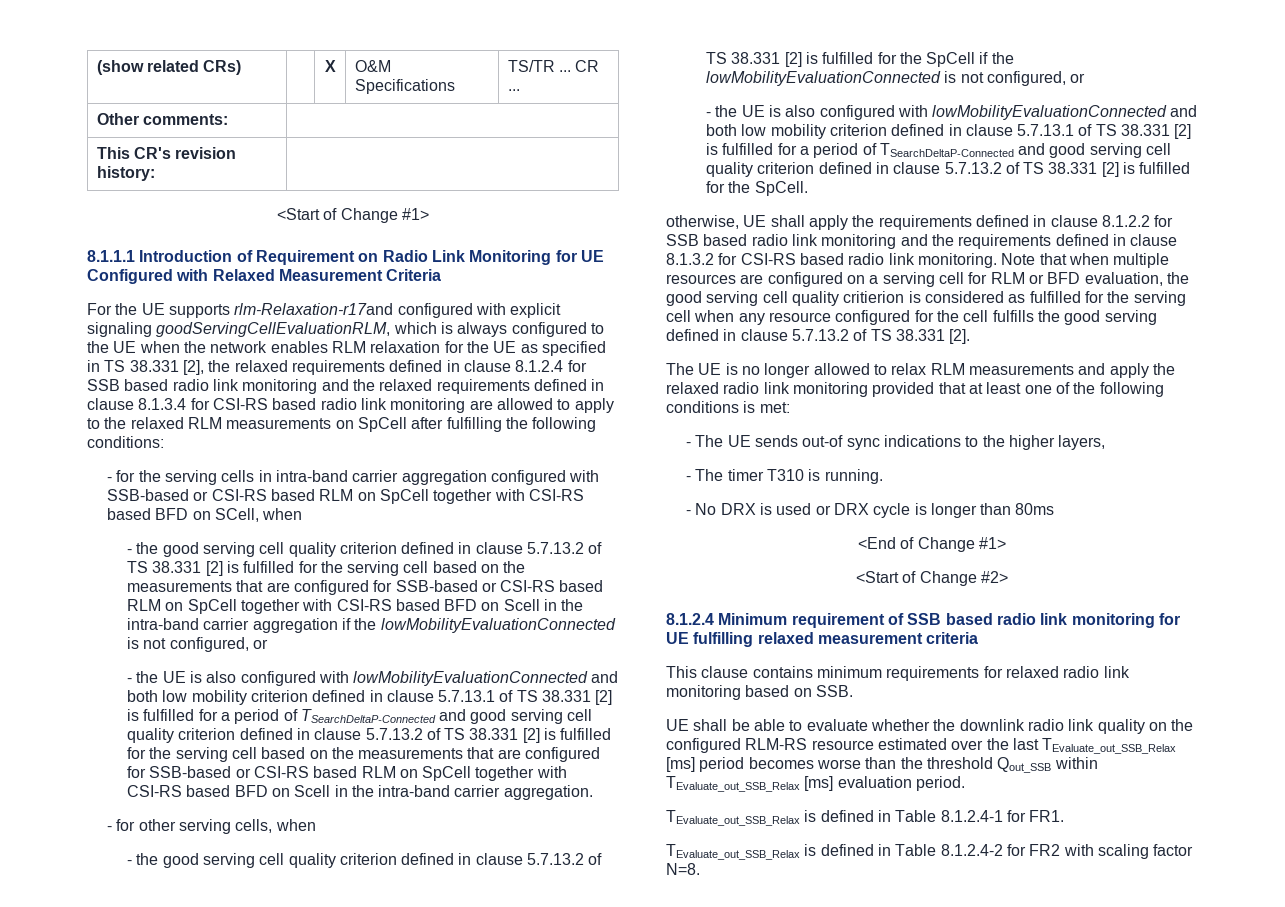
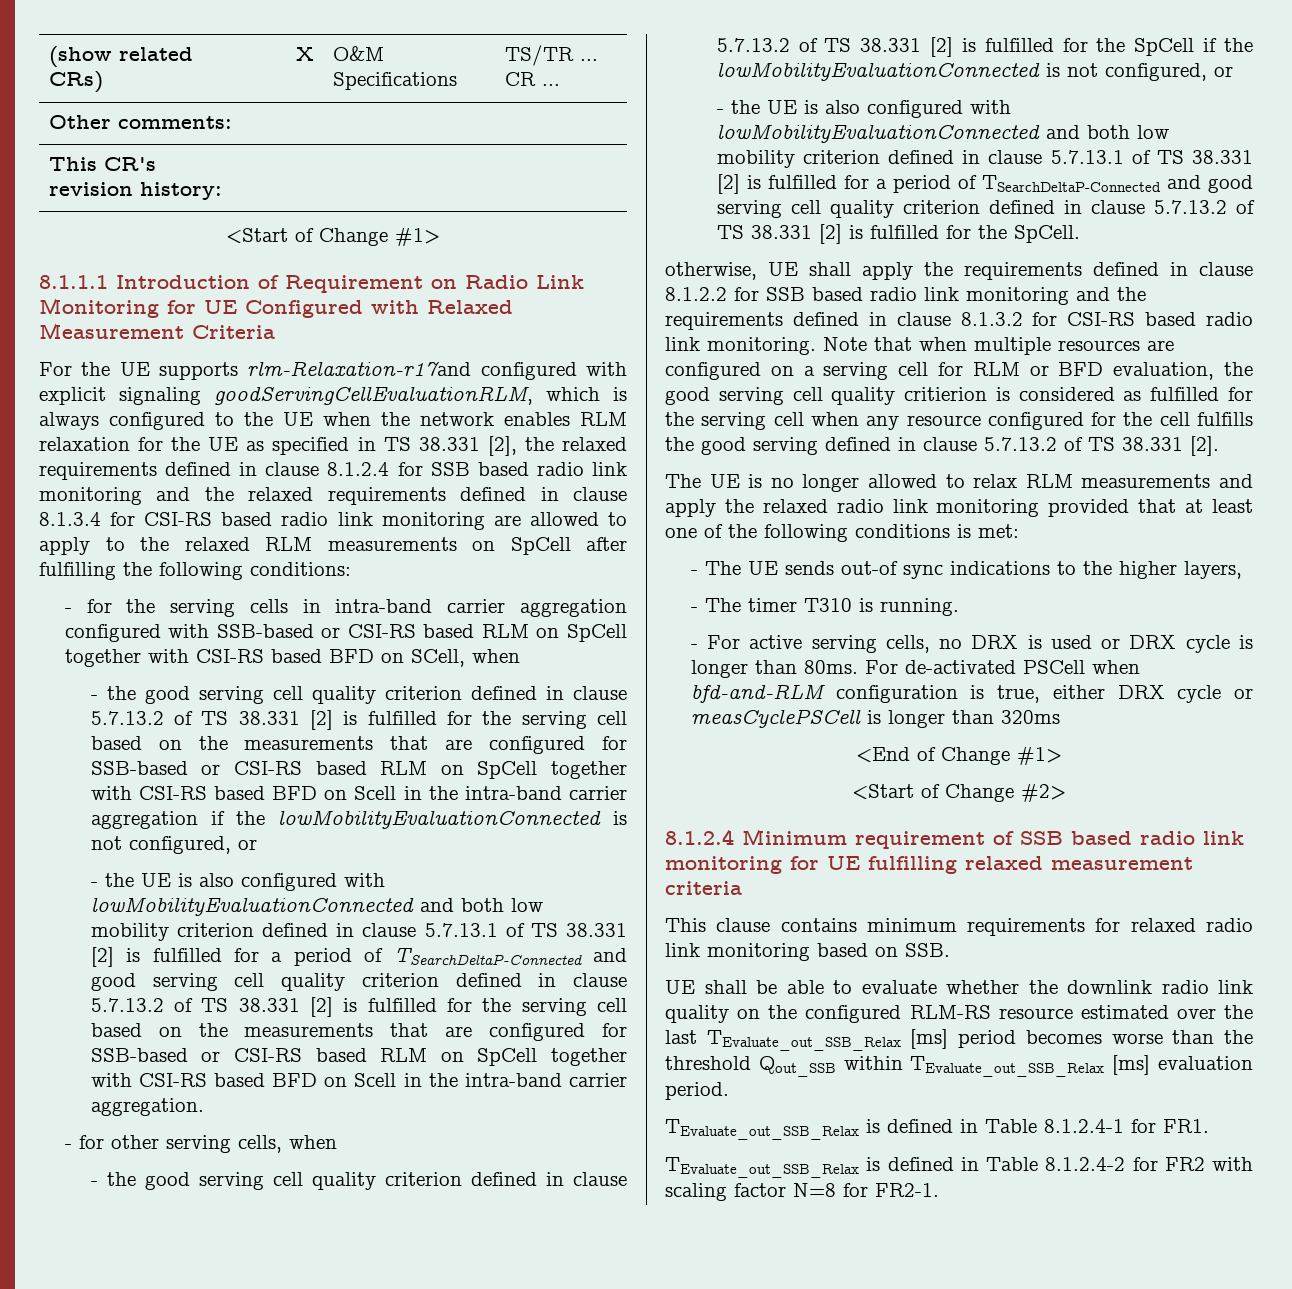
- - No DRX is used or DRX cycle is longer than 80ms
+ - For active serving cells, no DRX is used or DRX cycle is longer than 80ms. For de-activated PSCell when bfd-and-RLM configuration is true, either DRX cycle or measCyclePSCell is longer than 320ms
- TEvaluate_out_SSB_Relax is defined in Table 8.1.2.4-2 for FR2 with scaling factor N=8.
+ TEvaluate_out_SSB_Relax is defined in Table 8.1.2.4-2 for FR2 with scaling factor N=8 for FR2-1.

